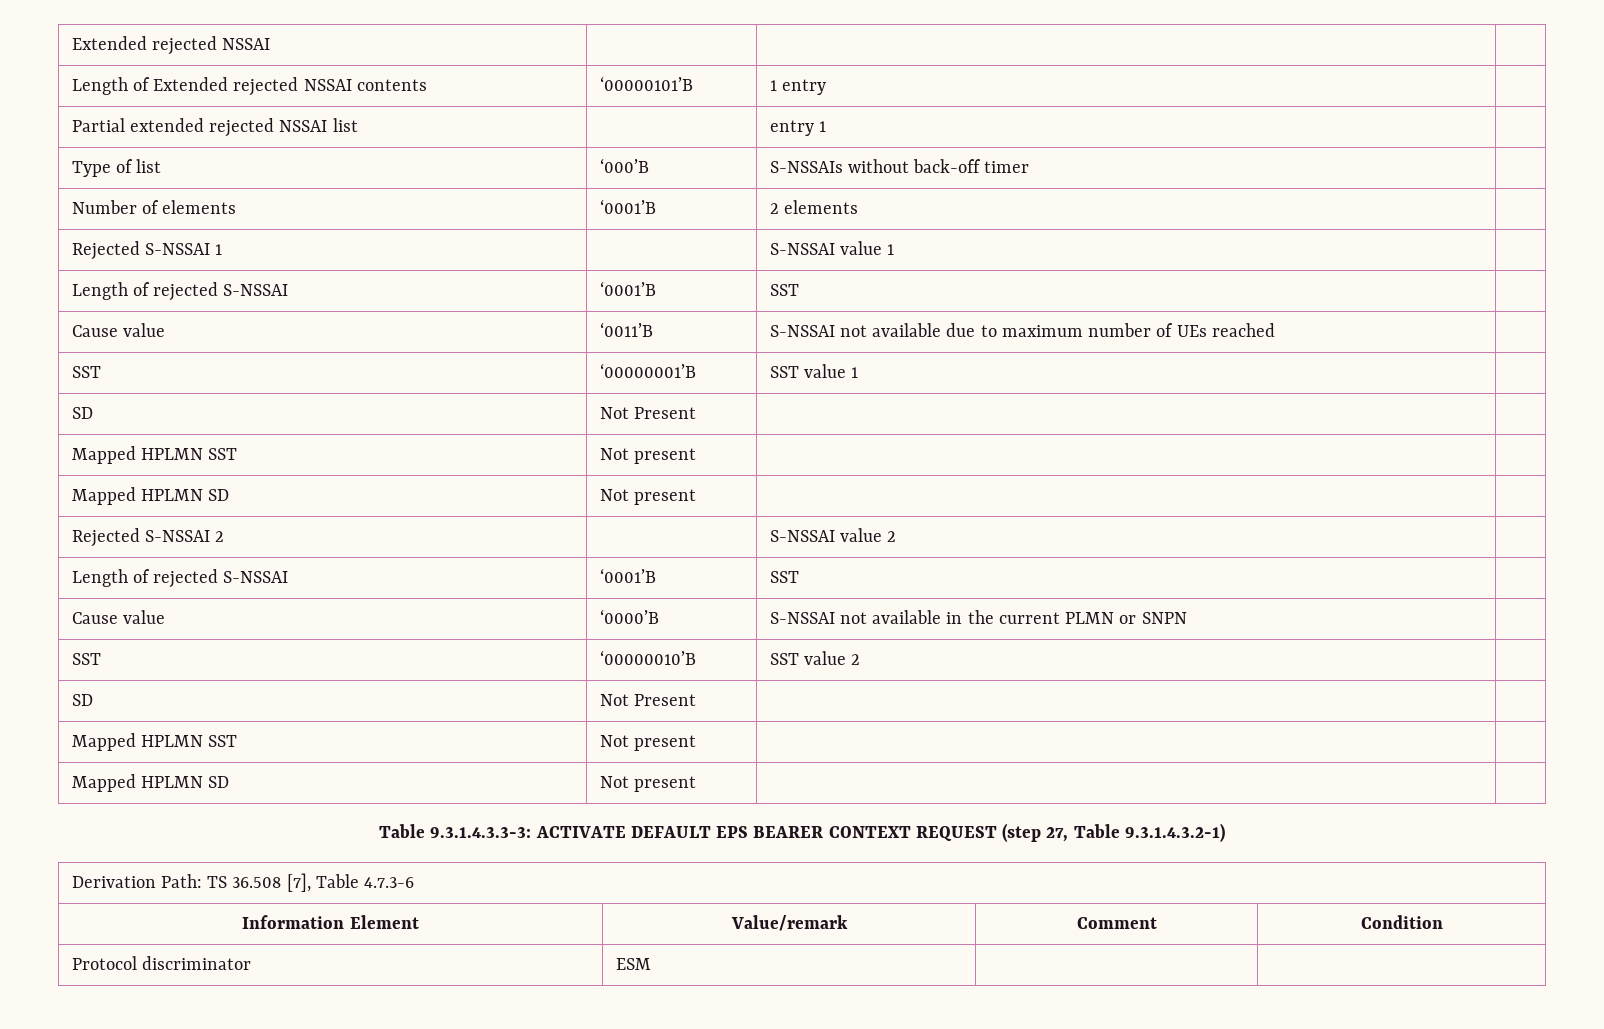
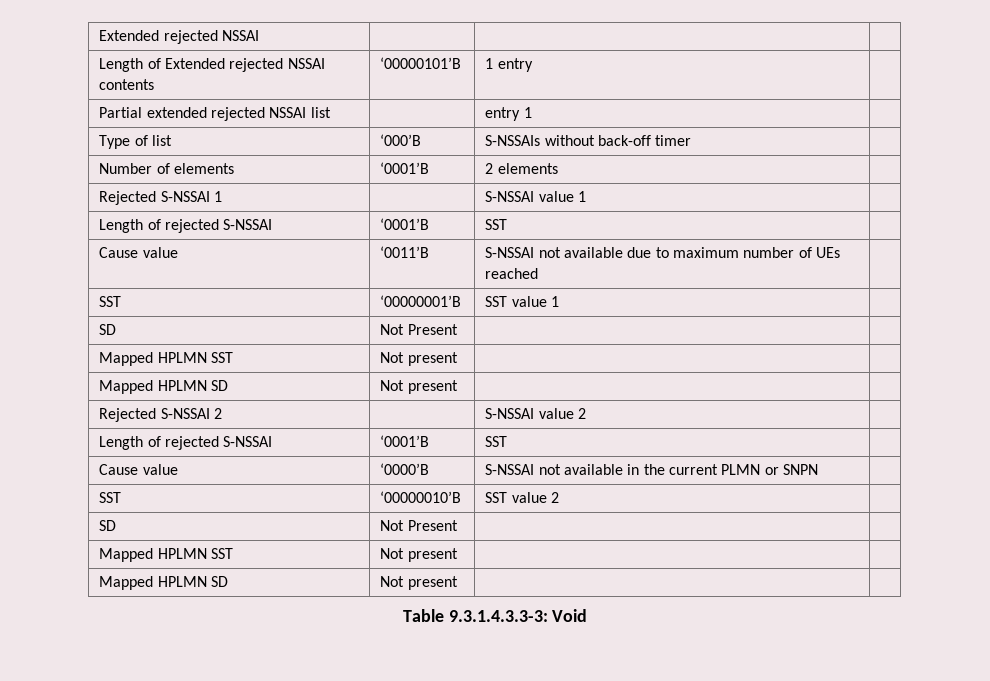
- Table 9.3.1.4.3.3-3: ACTIVATE DEFAULT EPS BEARER CONTEXT REQUEST (step 27, Table 9.3.1.4.3.2-1)
- Derivation Path: TS 36.508 [7], Table 4.7.3-6
- Information Element | Value/remark | Comment | Condition
- Protocol discriminator | ESM | |
+ Table 9.3.1.4.3.3-3: Void

